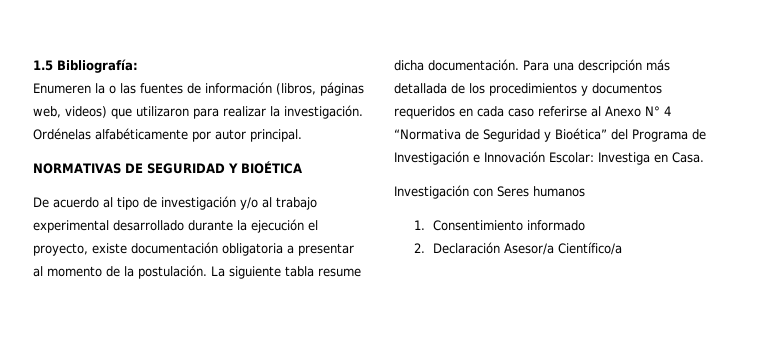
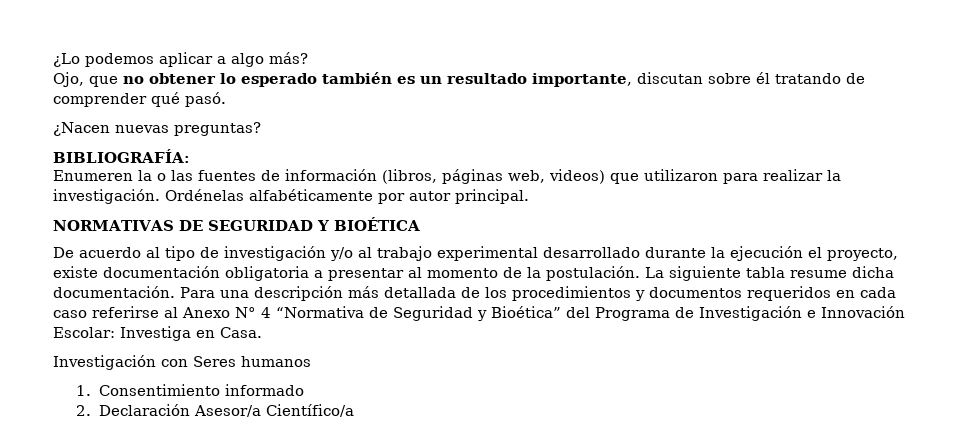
- 1.5 Bibliografía:
+ ¿Lo podemos aplicar a algo más?
+ Ojo, que no obtener lo esperado también es un resultado importante, discutan sobre él tratando de comprender qué pasó.
+ ¿Nacen nuevas preguntas?
+ BIBLIOGRAFÍA:

